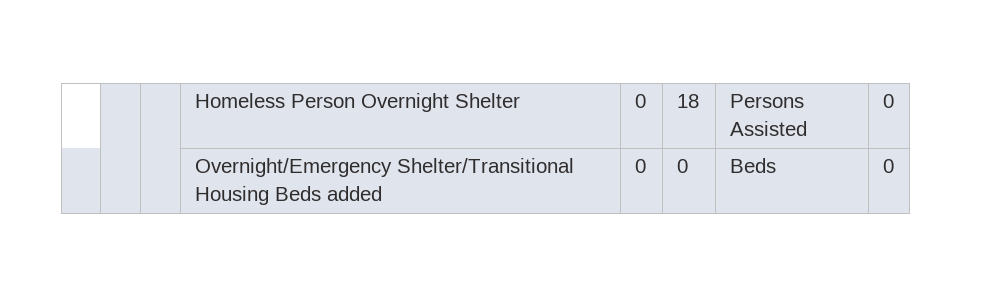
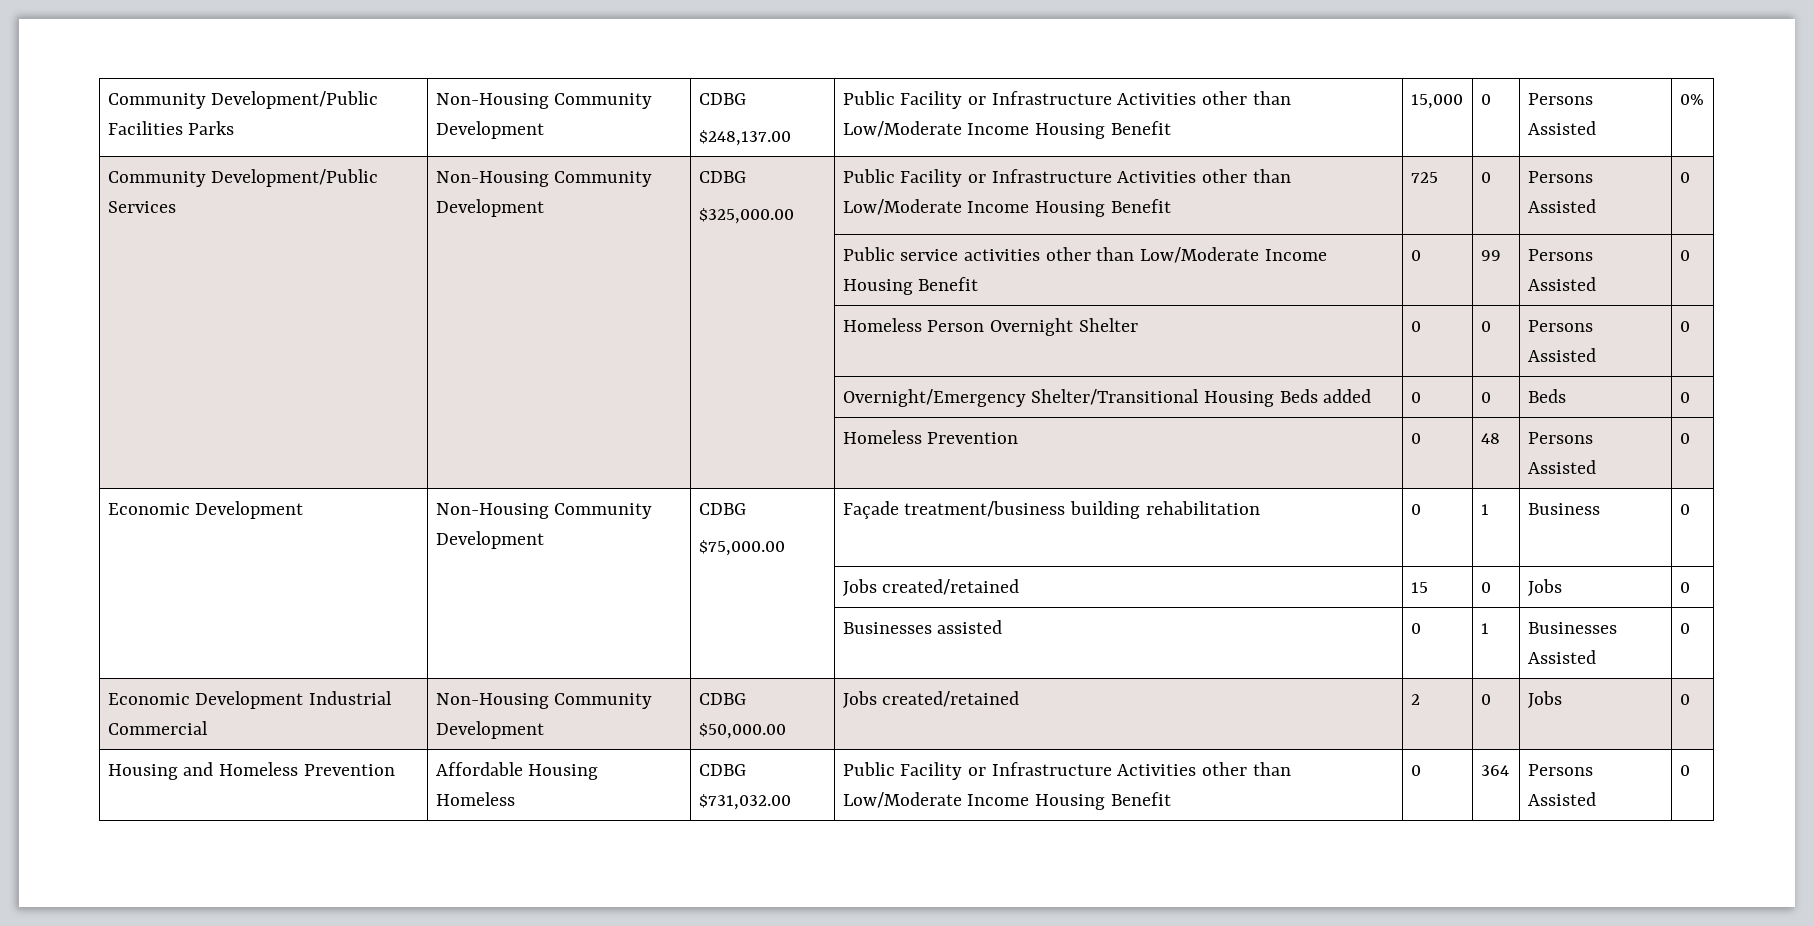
+ Community Development/Public Facilities Parks | Non-Housing Community Development | CDBG
+ $248,137.00 | Public Facility or Infrastructure Activities other than Low/Moderate Income Housing Benefit | 15,000 | 0 | Persons Assisted | 0%
+ Community Development/Public Services | Non-Housing Community Development | CDBG
+ $325,000.00 | Public Facility or Infrastructure Activities other than Low/Moderate Income Housing Benefit | 725 | 0 | Persons Assisted | 0
+ | | | Public service activities other than Low/Moderate Income Housing Benefit | 0 | 99 | Persons Assisted | 0
- | | | Homeless Person Overnight Shelter | 0 | 18 | Persons Assisted | 0
+ | | | Homeless Person Overnight Shelter | 0 | 0 | Persons Assisted | 0
+ | | | Homeless Prevention | 0 | 48 | Persons Assisted | 0
+ Economic Development | Non-Housing Community Development | CDBG
+ $75,000.00 | Façade treatment/business building rehabilitation | 0 | 1 | Business | 0
+ | | | Jobs created/retained | 15 | 0 | Jobs | 0
+ | | | Businesses assisted | 0 | 1 | Businesses Assisted | 0
+ Economic Development Industrial Commercial | Non-Housing Community Development | CDBG $50,000.00 | Jobs created/retained | 2 | 0 | Jobs | 0
+ Housing and Homeless Prevention | Affordable Housing Homeless | CDBG $731,032.00 | Public Facility or Infrastructure Activities other than Low/Moderate Income Housing Benefit | 0 | 364 | Persons Assisted | 0

